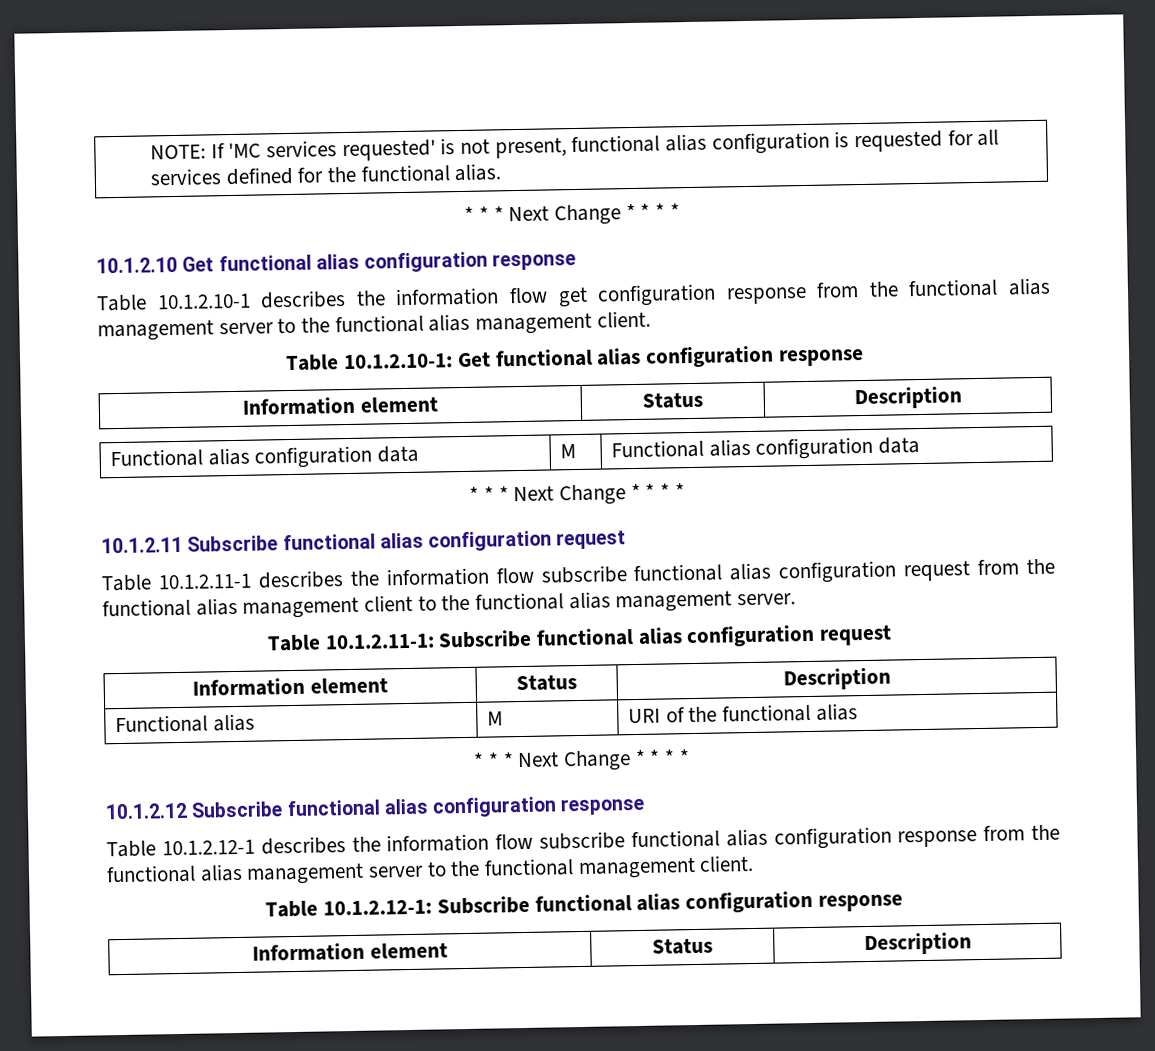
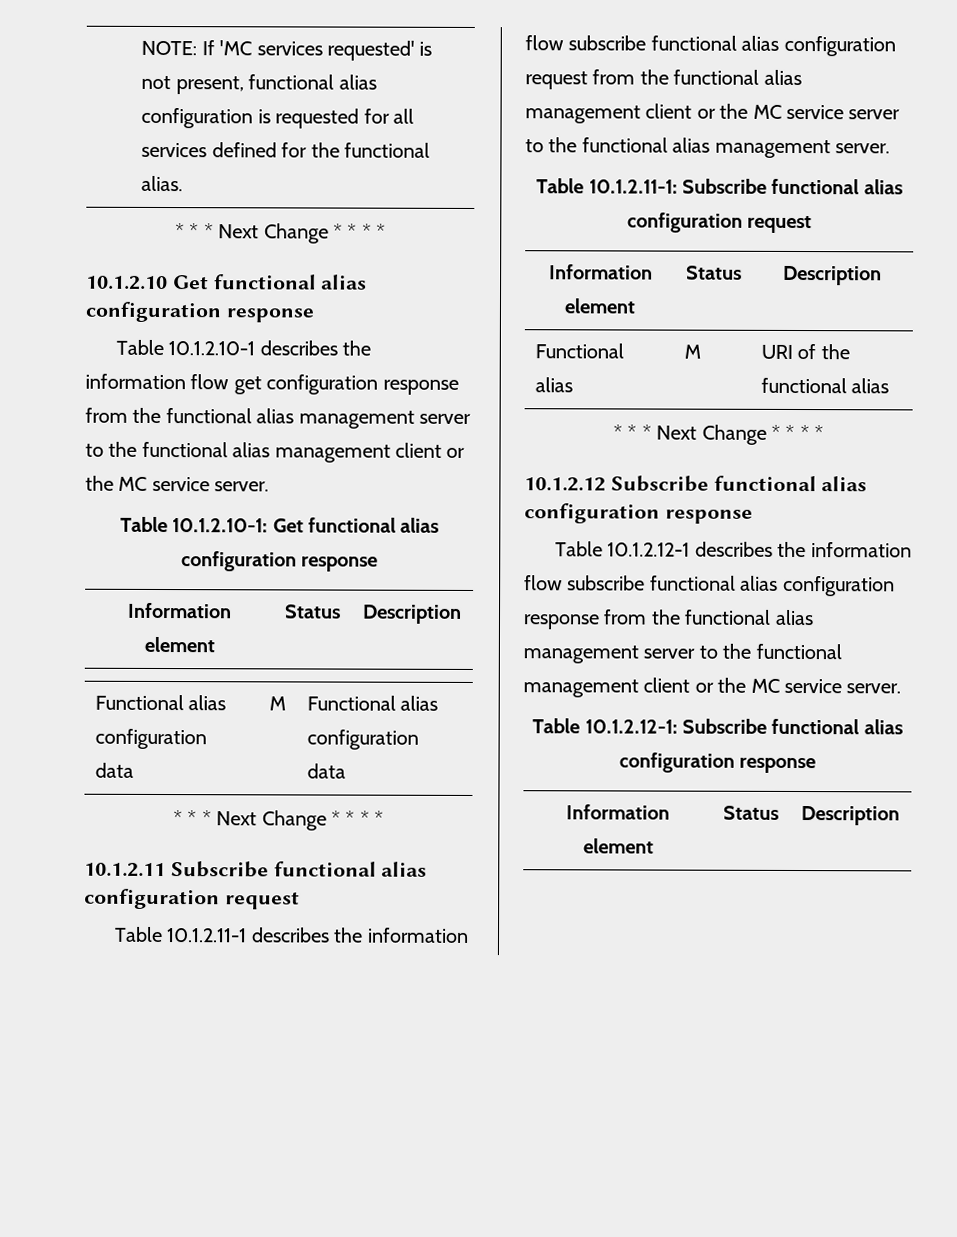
- Table 10.1.2.10-1 describes the information flow get configuration response from the functional alias management server to the functional alias management client.
+ Table 10.1.2.10-1 describes the information flow get configuration response from the functional alias management server to the functional alias management client or the MC service server.
- Table 10.1.2.11-1 describes the information flow subscribe functional alias configuration request from the functional alias management client to the functional alias management server.
+ Table 10.1.2.11-1 describes the information flow subscribe functional alias configuration request from the functional alias management client or the MC service server to the functional alias management server.
- Table 10.1.2.12-1 describes the information flow subscribe functional alias configuration response from the functional alias management server to the functional management client.
+ Table 10.1.2.12-1 describes the information flow subscribe functional alias configuration response from the functional alias management server to the functional management client or the MC service server.

